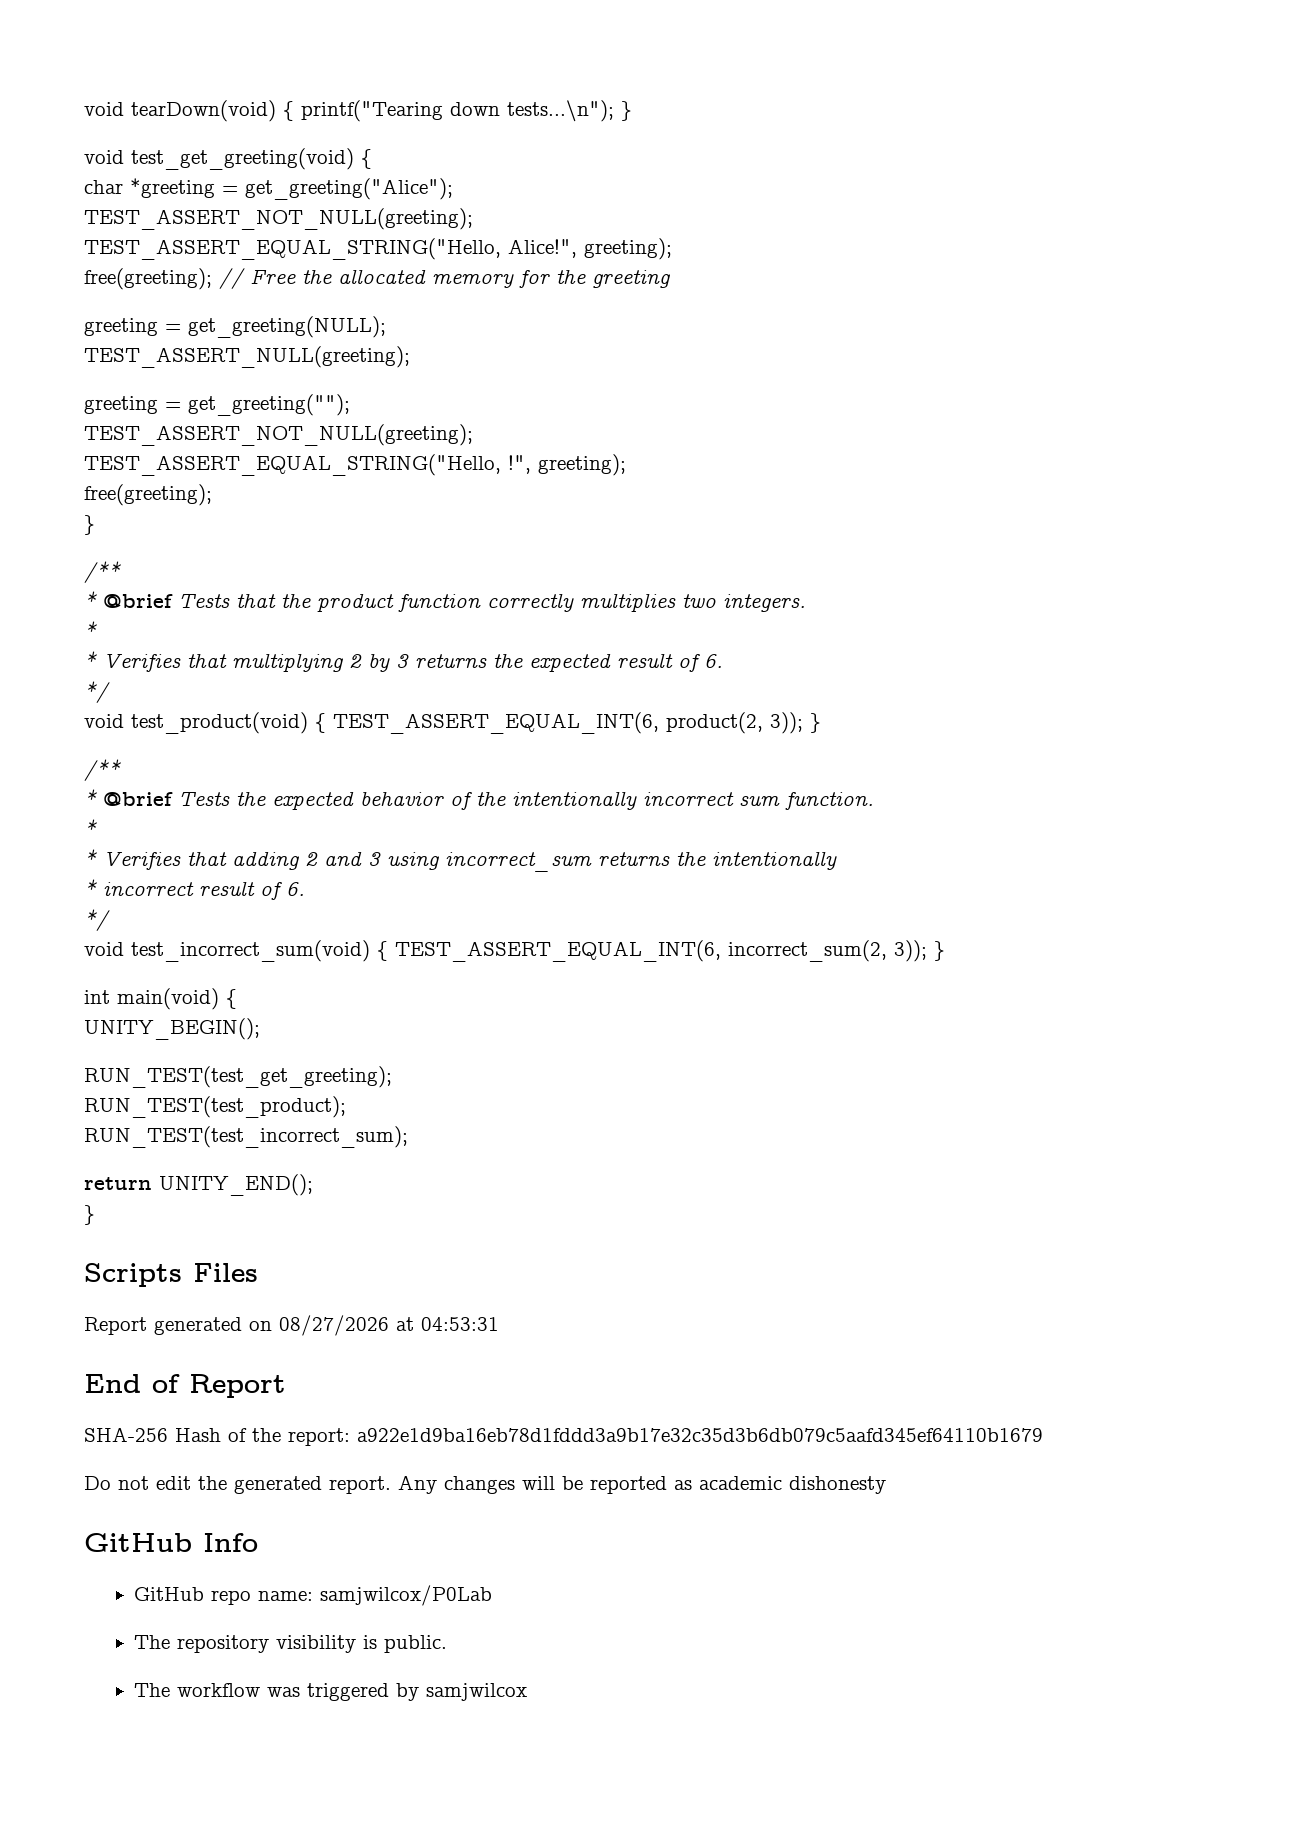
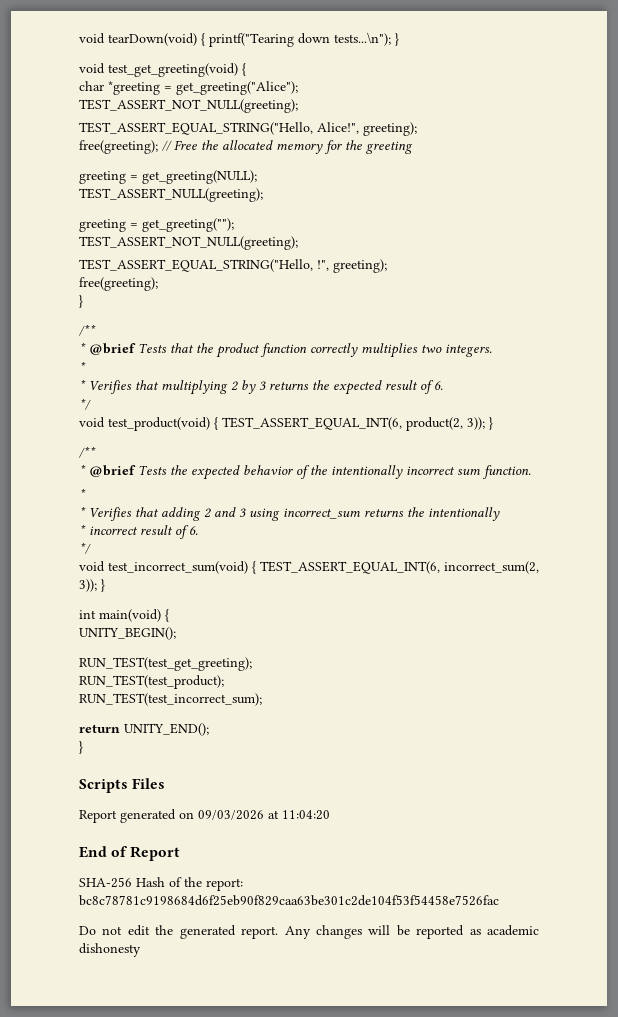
- Report generated on 08/27/2026 at 04:53:31
+ Report generated on 09/03/2026 at 11:04:20
- SHA-256 Hash of the report: a922e1d9ba16eb78d1fddd3a9b17e32c35d3b6db079c5aafd345ef64110b1679
+ SHA-256 Hash of the report: bc8c78781c9198684d6f25eb90f829caa63be301c2de104f53f54458e7526fac
- GitHub Info
- GitHub repo name: samjwilcox/P0Lab
- The repository visibility is public.
- The workflow was triggered by samjwilcox

